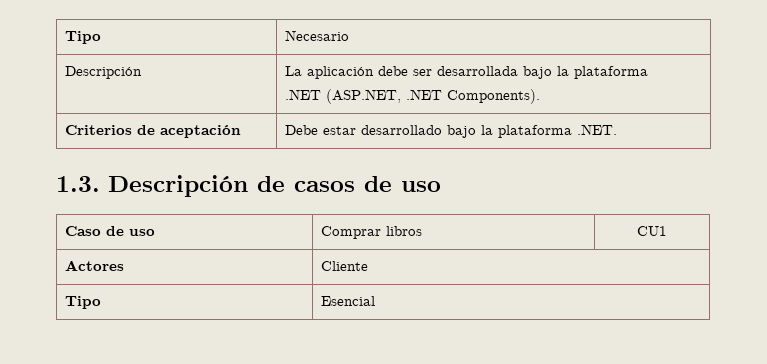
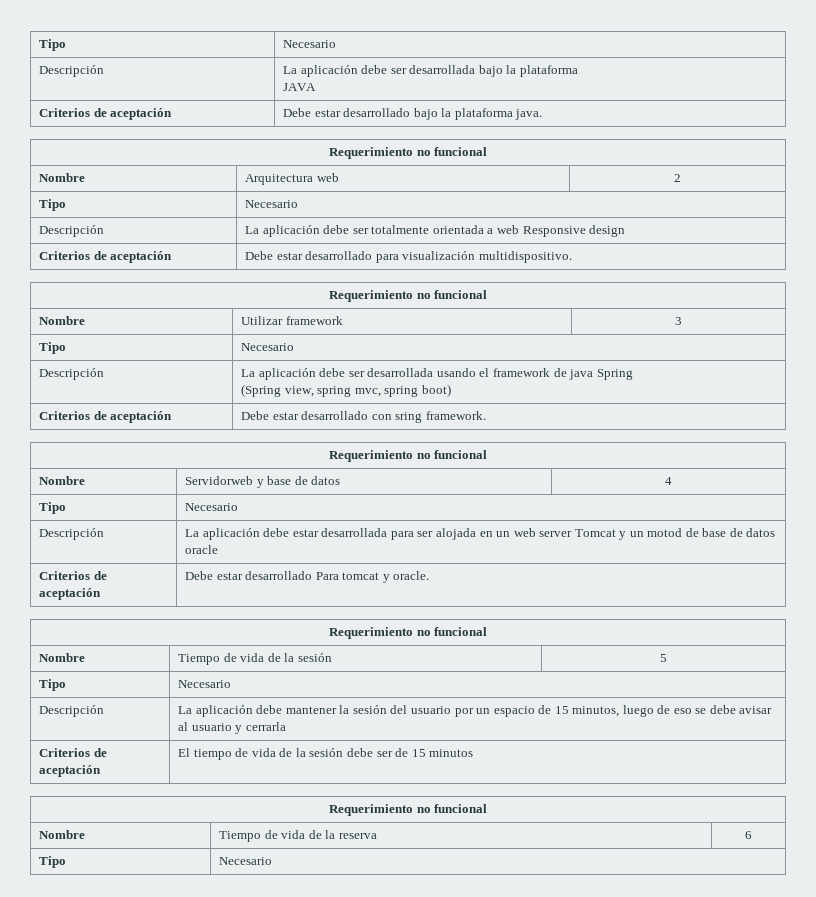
  Descripción | La aplicación debe ser desarrollada bajo la plataforma
- .NET (ASP.NET, .NET Components).
+ JAVA
- Criterios de aceptación | Debe estar desarrollado bajo la plataforma .NET.
- 1.3. Descripción de casos de uso
- Caso de uso | Comprar libros | CU1
- Actores | Cliente
- Tipo | Esencial
+ Criterios de aceptación | Debe estar desarrollado bajo la plataforma java.
+ Requerimiento no funcional
+ Nombre | Arquitectura web | 2
+ Tipo | Necesario
+ Descripción | La aplicación debe ser totalmente orientada a web Responsive design
+ Criterios de aceptación | Debe estar desarrollado para visualización multidispositivo.
+ Requerimiento no funcional
+ Nombre | Utilizar framework | 3
+ Tipo | Necesario
+ Descripción | La aplicación debe ser desarrollada usando el framework de java Spring
+ (Spring view, spring mvc, spring boot)
+ Criterios de aceptación | Debe estar desarrollado con sring framework.
+ Requerimiento no funcional
+ Nombre | Servidorweb y base de datos | 4
+ Tipo | Necesario
+ Descripción | La aplicación debe estar desarrollada para ser alojada en un web server Tomcat y un motod de base de datos oracle
+ Criterios de aceptación | Debe estar desarrollado Para tomcat y oracle.
+ Requerimiento no funcional
+ Nombre | Tiempo de vida de la sesión | 5
+ Tipo | Necesario
+ Descripción | La aplicación debe mantener la sesión del usuario por un espacio de 15 minutos, luego de eso se debe avisar al usuario y cerrarla
+ Criterios de aceptación | El tiempo de vida de la sesión debe ser de 15 minutos
+ Requerimiento no funcional
+ Nombre | Tiempo de vida de la reserva | 6
+ Tipo | Necesario

